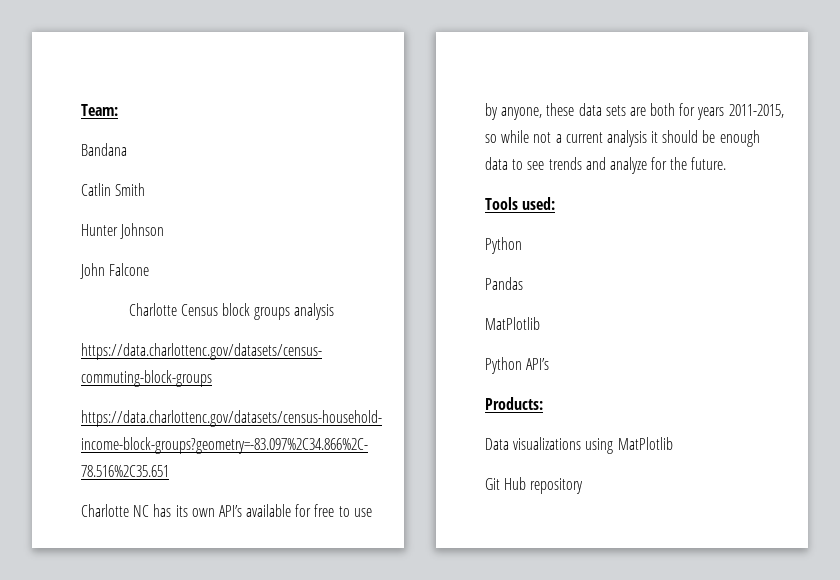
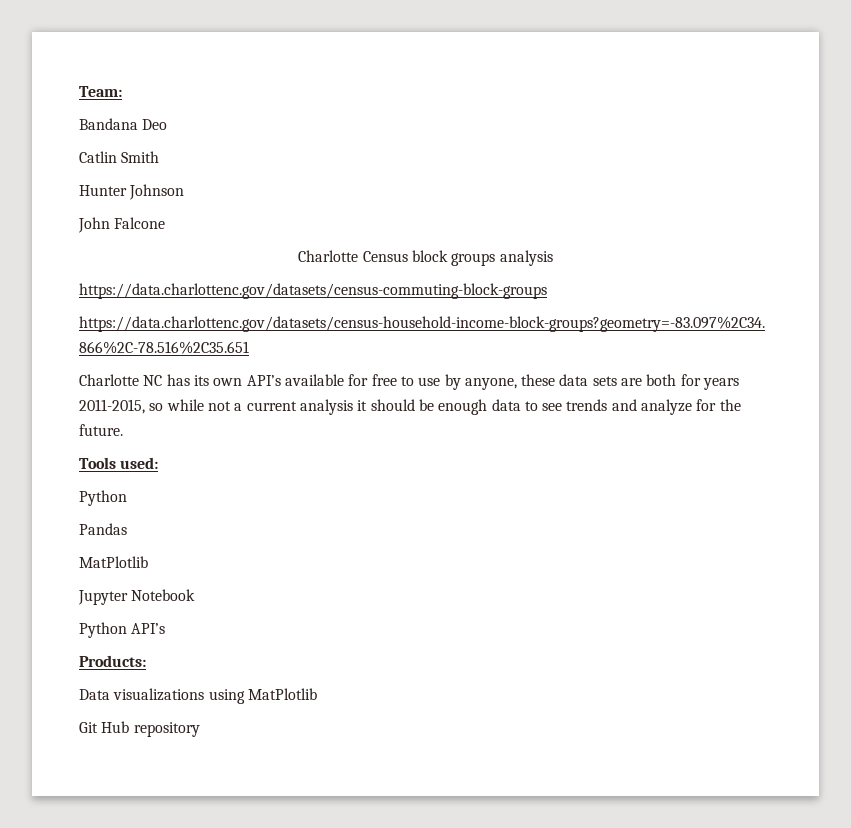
- Bandana
+ Bandana Deo
+ Jupyter Notebook

